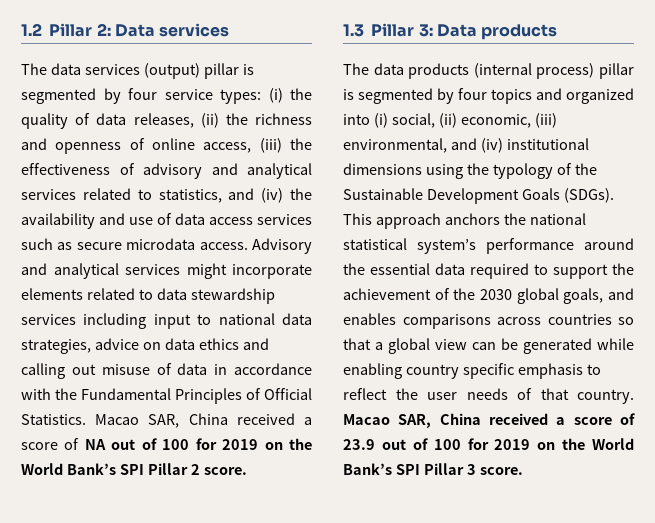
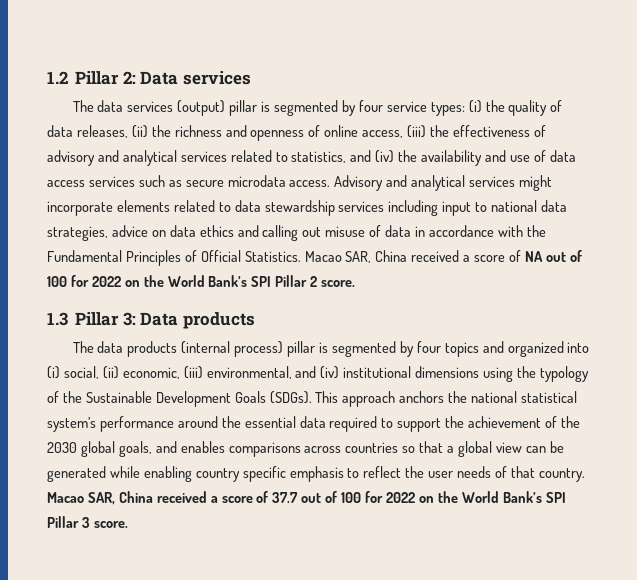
- Macao SAR, China received a score of NA out of 100 for 2019 on the World Bank’s SPI Pillar 2 score.
+ Macao SAR, China received a score of NA out of 100 for 2022 on the World Bank’s SPI Pillar 2 score.
- Macao SAR, China received a score of 23.9 out of 100 for 2019 on the World Bank’s SPI Pillar 3 score.
+ Macao SAR, China received a score of 37.7 out of 100 for 2022 on the World Bank’s SPI Pillar 3 score.

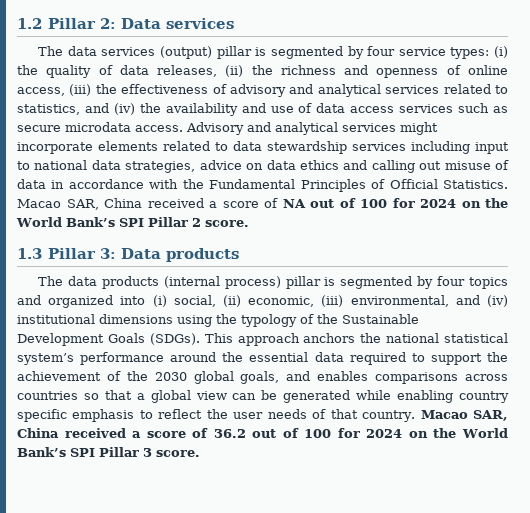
- Macao SAR, China received a score of NA out of 100 for 2022 on the World Bank’s SPI Pillar 2 score.
+ Macao SAR, China received a score of NA out of 100 for 2024 on the World Bank’s SPI Pillar 2 score.
- Macao SAR, China received a score of 37.7 out of 100 for 2022 on the World Bank’s SPI Pillar 3 score.
+ Macao SAR, China received a score of 36.2 out of 100 for 2024 on the World Bank’s SPI Pillar 3 score.

